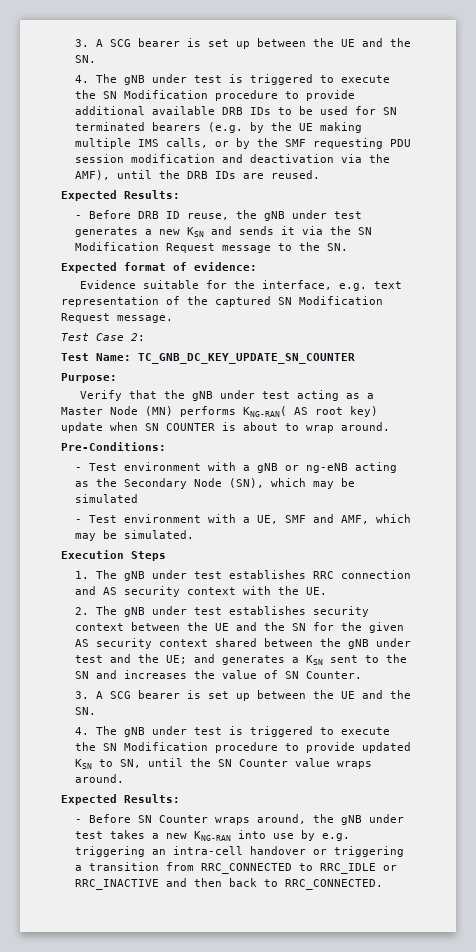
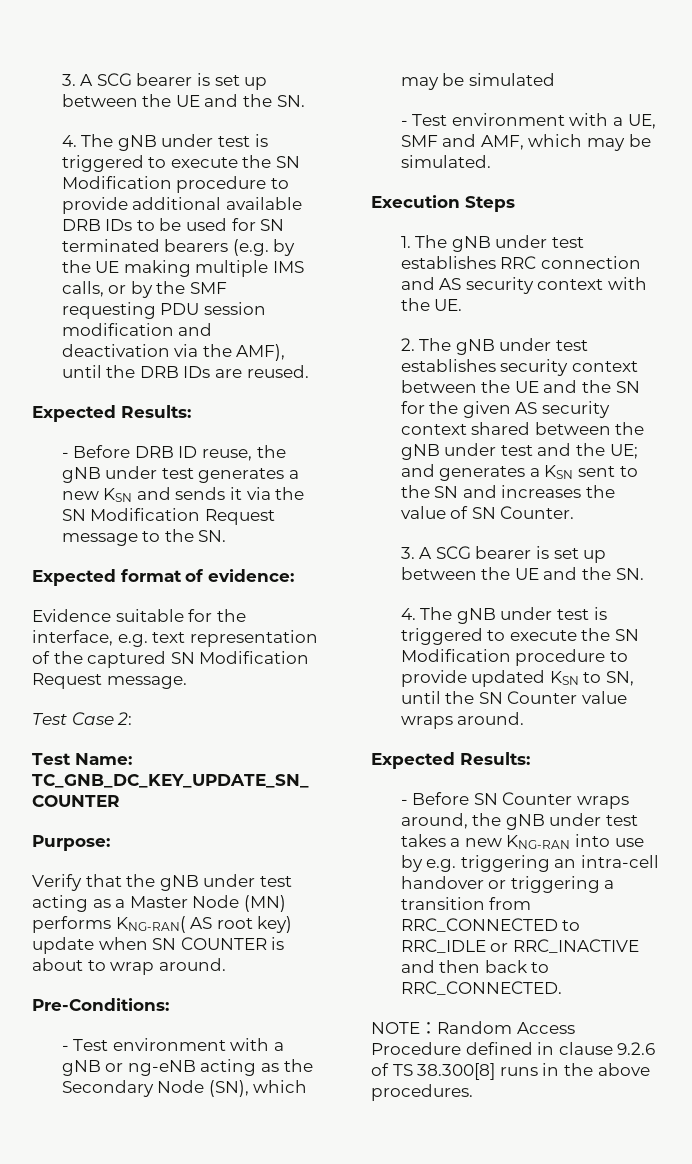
+ NOTE：Random Access Procedure defined in clause 9.2.6 of TS 38.300[8] runs in the above procedures.

